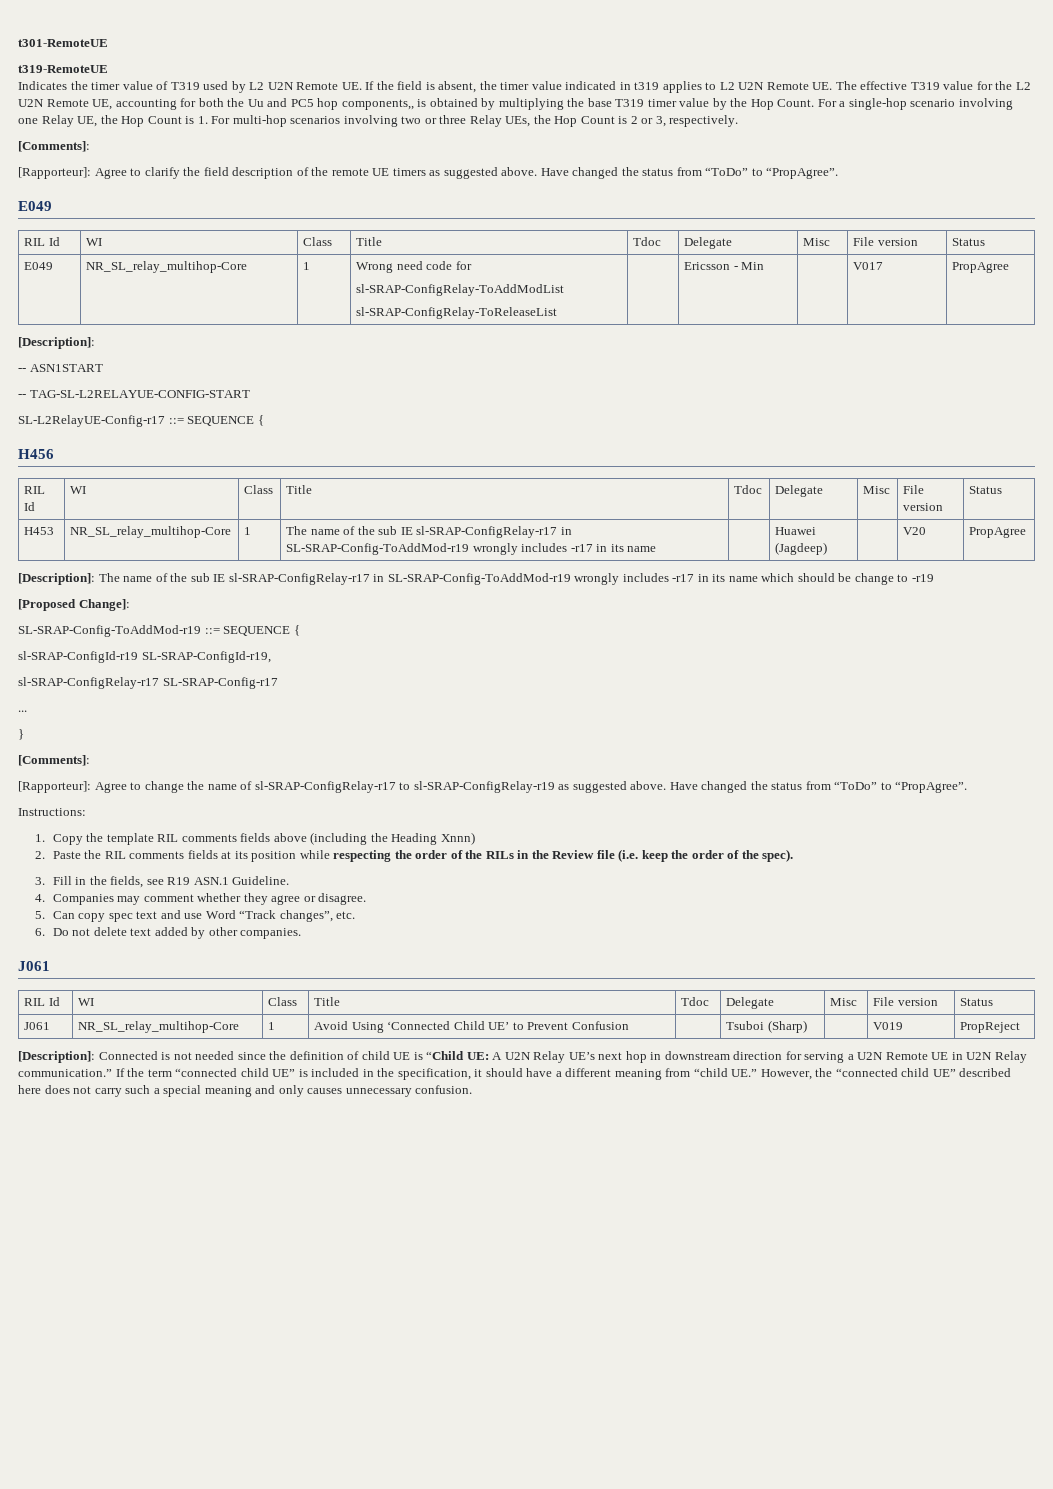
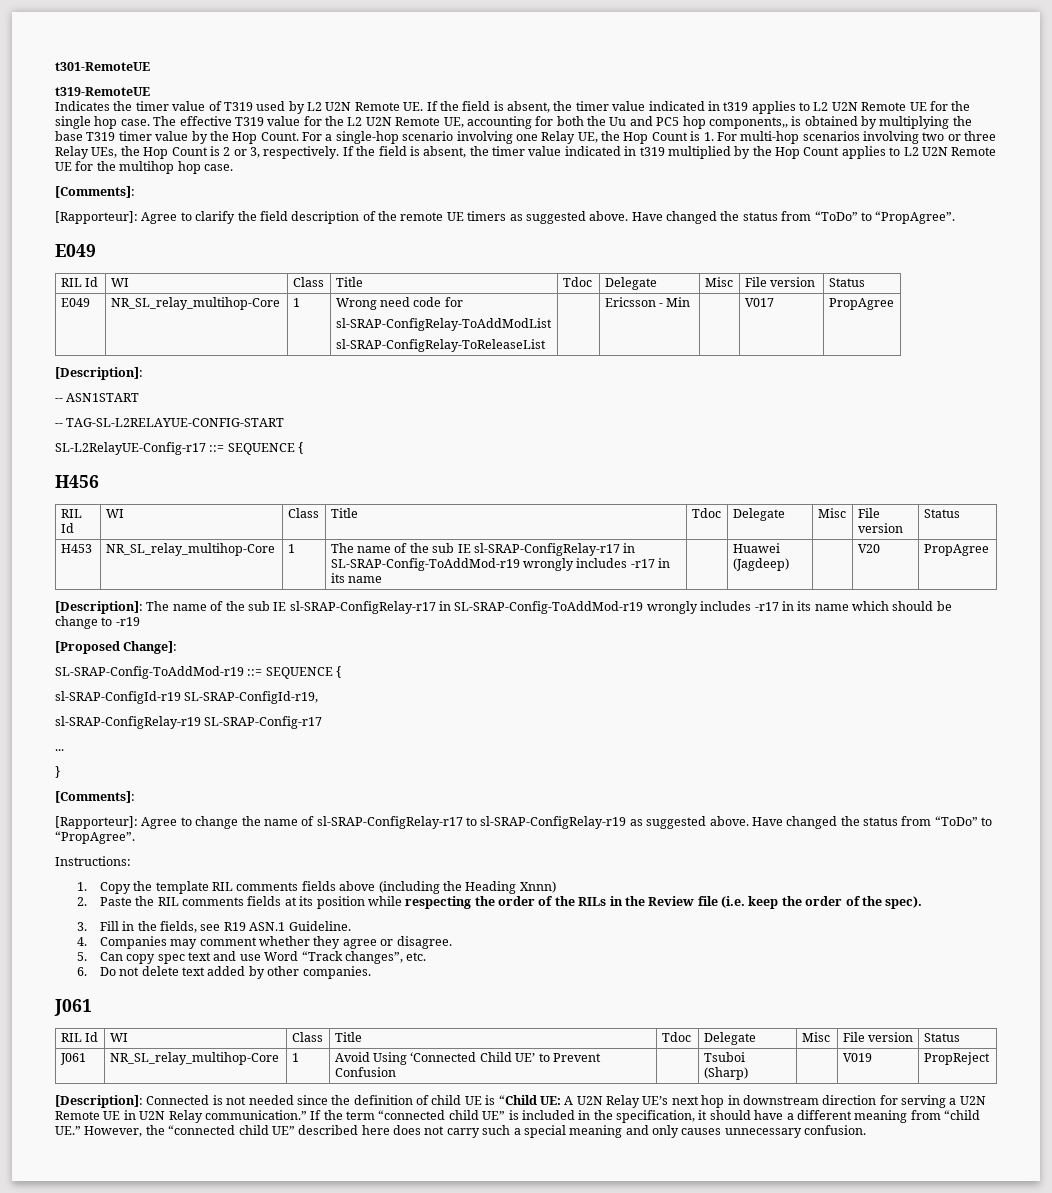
- Indicates the timer value of T319 used by L2 U2N Remote UE. If the field is absent, the timer value indicated in t319 applies to L2 U2N Remote UE. The effective T319 value for the L2 U2N Remote UE, accounting for both the Uu and PC5 hop components,, is obtained by multiplying the base T319 timer value by the Hop Count.
+ Indicates the timer value of T319 used by L2 U2N Remote UE. If the field is absent, the timer value indicated in t319 applies to L2 U2N Remote UE for the single hop case. The effective T319 value for the L2 U2N Remote UE, accounting for both the Uu and PC5 hop components,, is obtained by multiplying the base T319 timer value by the Hop Count.
+ If the field is absent, the timer value indicated in t319 multiplied by the Hop Count applies to L2 U2N Remote UE for the multihop hop case.
- sl-SRAP-ConfigRelay-r17 SL-SRAP-Config-r17
+ sl-SRAP-ConfigRelay-r19 SL-SRAP-Config-r17

